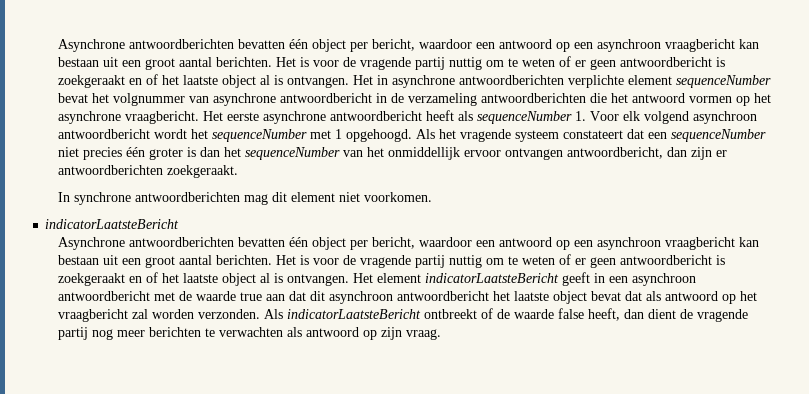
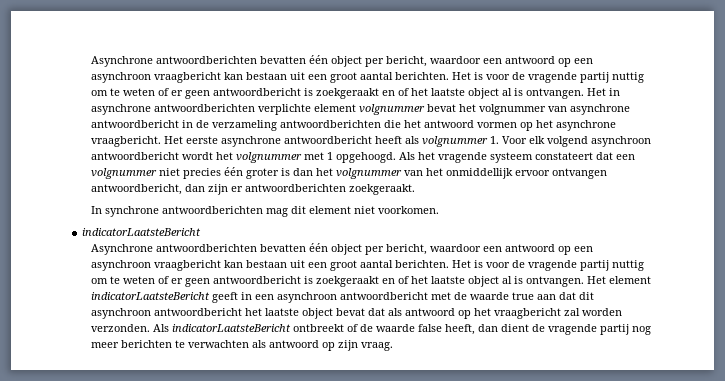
- Het in asynchrone antwoordberichten verplichte element sequenceNumber bevat het volgnummer van asynchrone antwoordbericht in de verzameling antwoordberichten die het antwoord vormen op het asynchrone vraagbericht.
+ Het in asynchrone antwoordberichten verplichte element volgnummer bevat het volgnummer van asynchrone antwoordbericht in de verzameling antwoordberichten die het antwoord vormen op het asynchrone vraagbericht.
- Het eerste asynchrone antwoordbericht heeft als sequenceNumber 1. Voor elk volgend asynchroon antwoordbericht wordt het sequenceNumber met 1 opgehoogd.
+ Het eerste asynchrone antwoordbericht heeft als volgnummer 1. Voor elk volgend asynchroon antwoordbericht wordt het volgnummer met 1 opgehoogd.
- Als het vragende systeem constateert dat een sequenceNumber niet precies één groter is dan het sequenceNumber van het onmiddellijk ervoor ontvangen antwoordbericht, dan zijn er antwoordberichten zoekgeraakt.
+ Als het vragende systeem constateert dat een volgnummer niet precies één groter is dan het volgnummer van het onmiddellijk ervoor ontvangen antwoordbericht, dan zijn er antwoordberichten zoekgeraakt.

